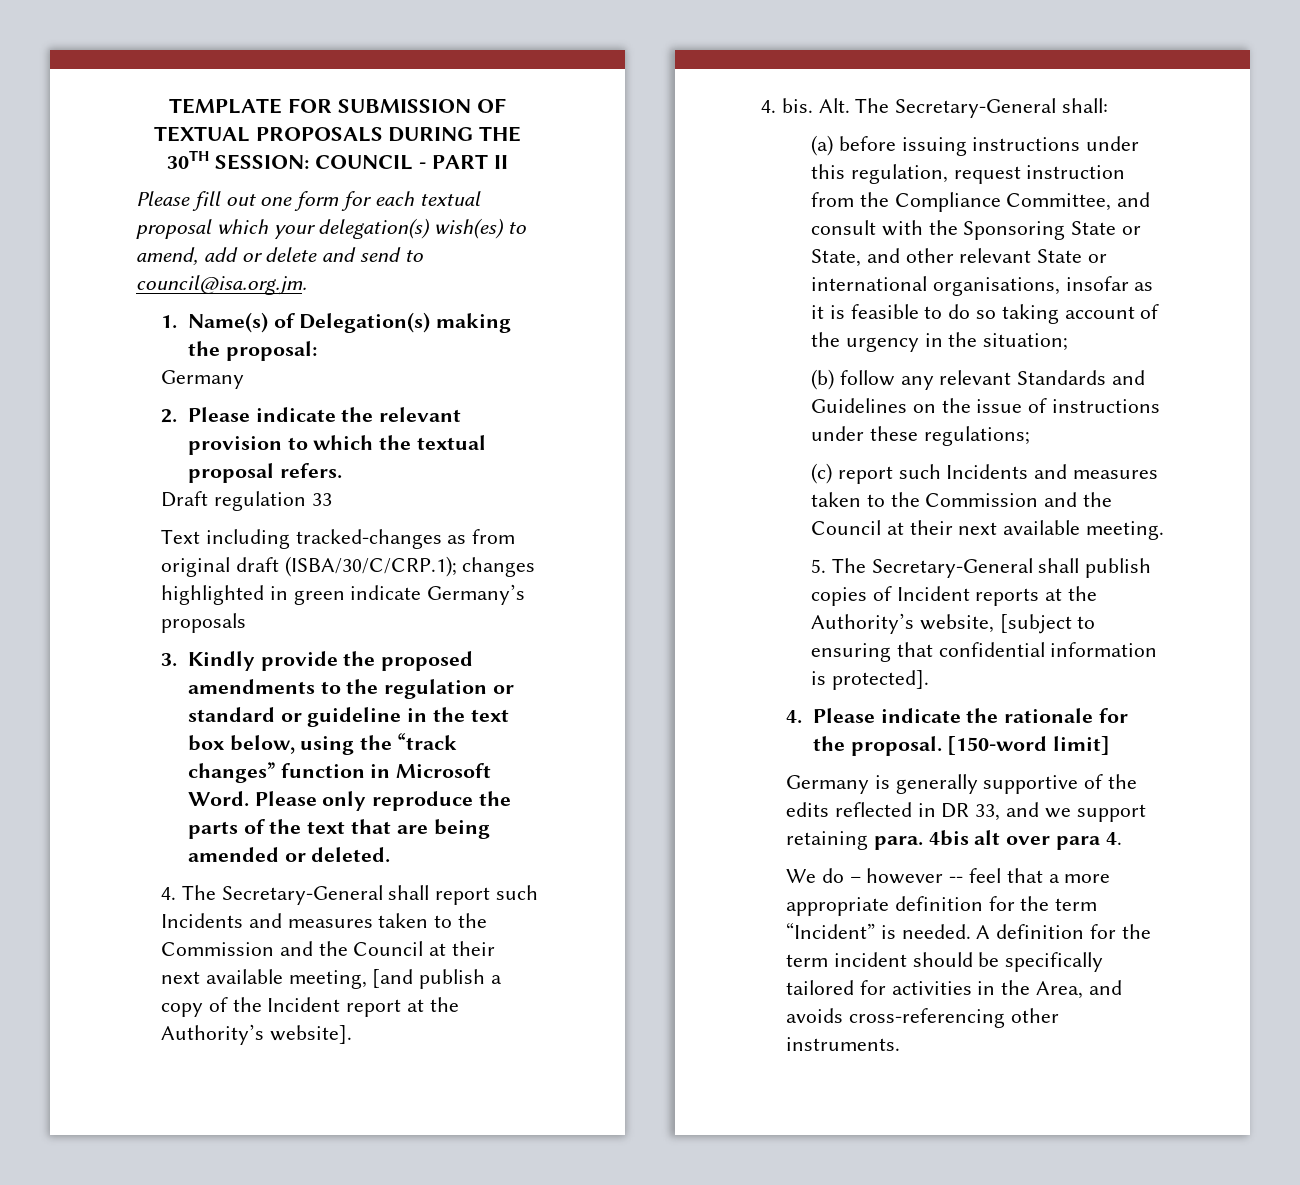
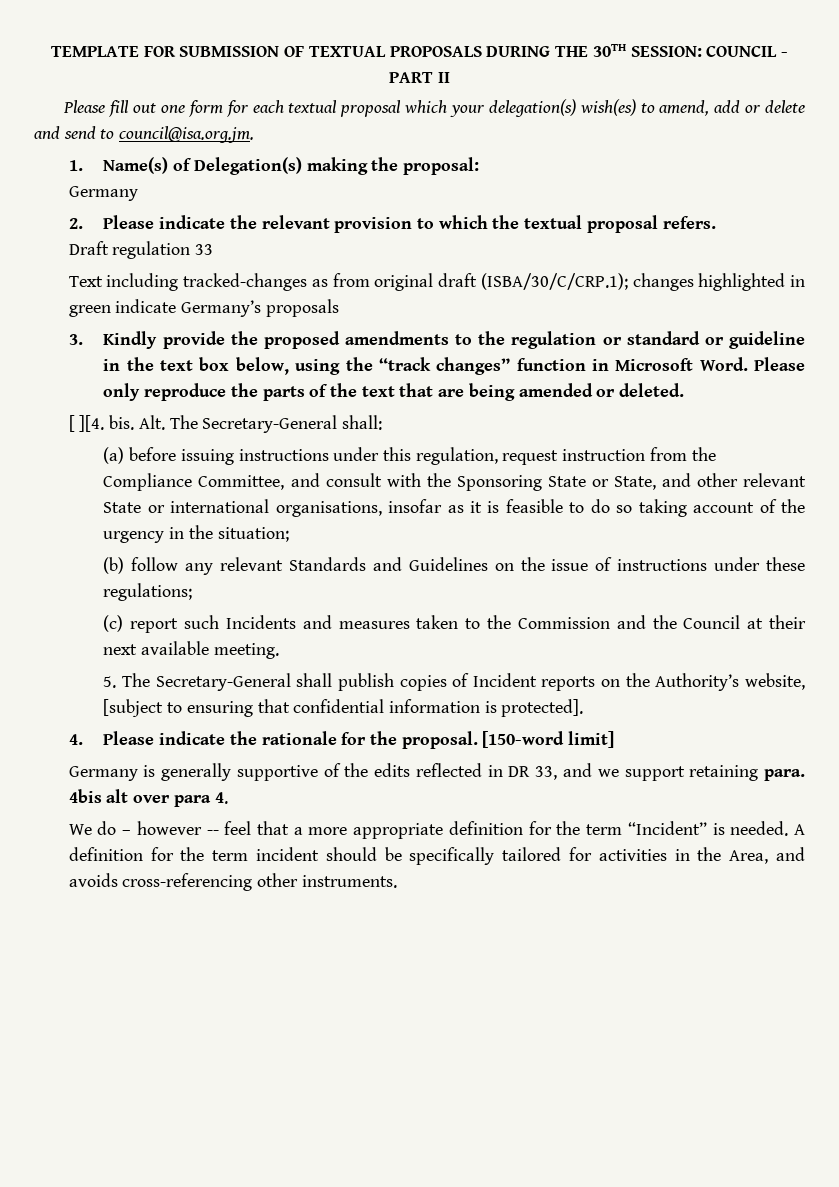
- 4. The Secretary-General shall report such Incidents and measures taken to the Commission and the Council at their next available meeting, [and publish a copy of the Incident report at the Authority’s website].
- 4. bis.
+ [ ][4. bis.
- 5. The Secretary-General shall publish copies of Incident reports at the Authority’s website, [subject to ensuring that confidential information is protected].
+ 5. The Secretary-General shall publish copies of Incident reports on the Authority’s website, [subject to ensuring that confidential information is protected].

